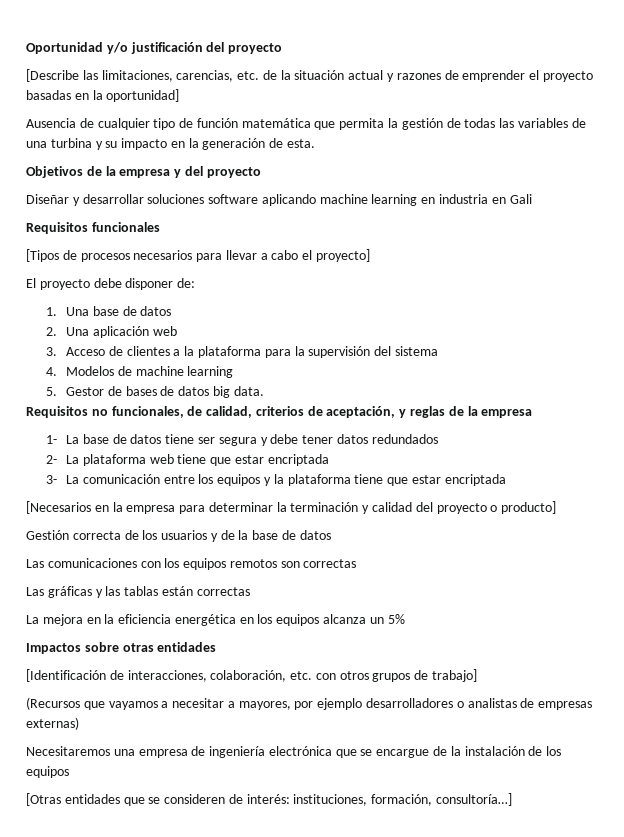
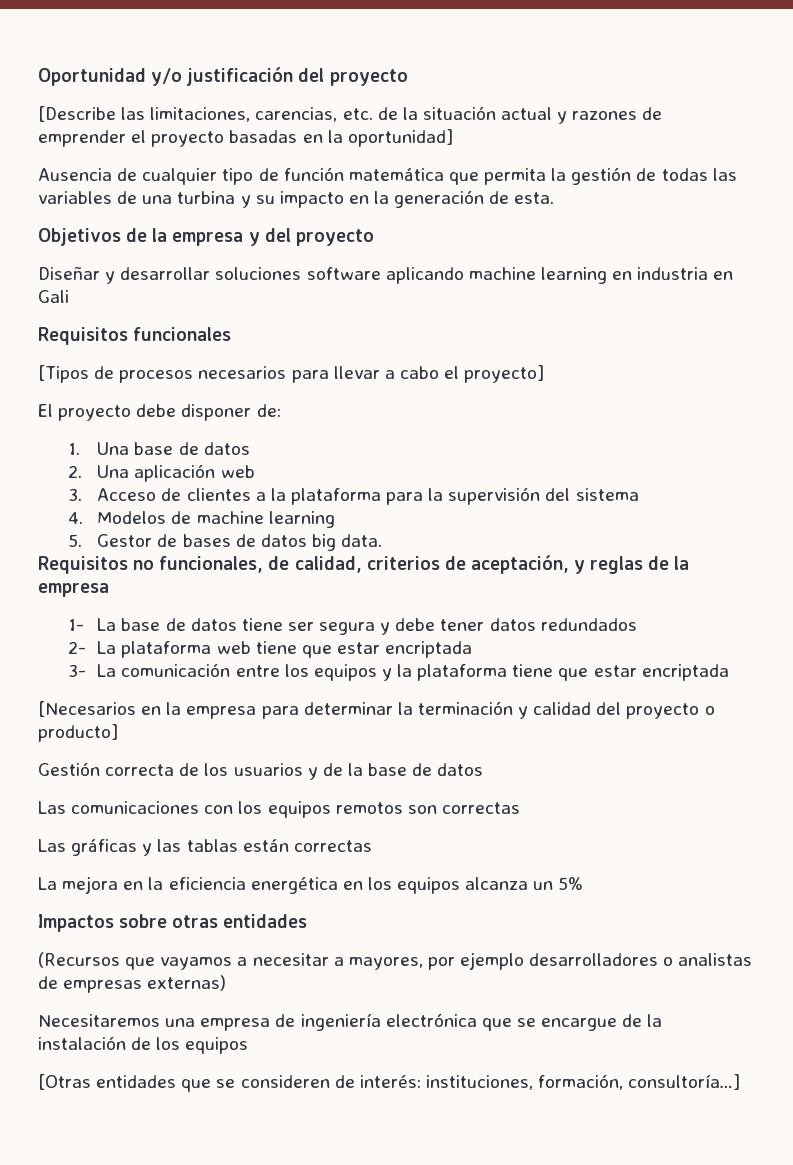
- [Identificación de interacciones, colaboración, etc. con otros grupos de trabajo]

